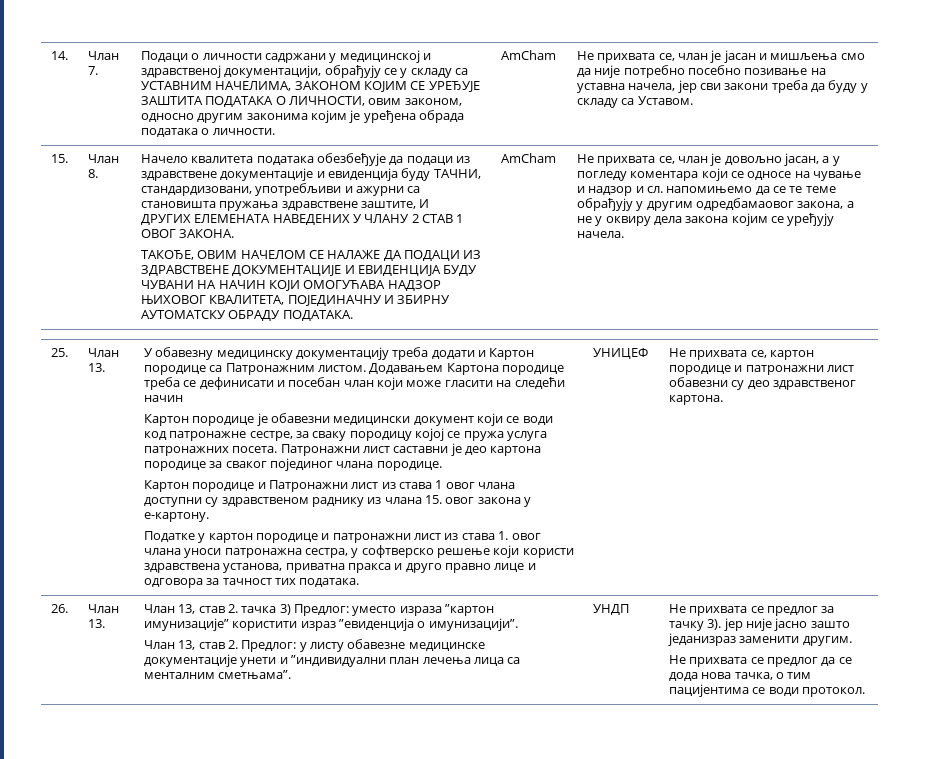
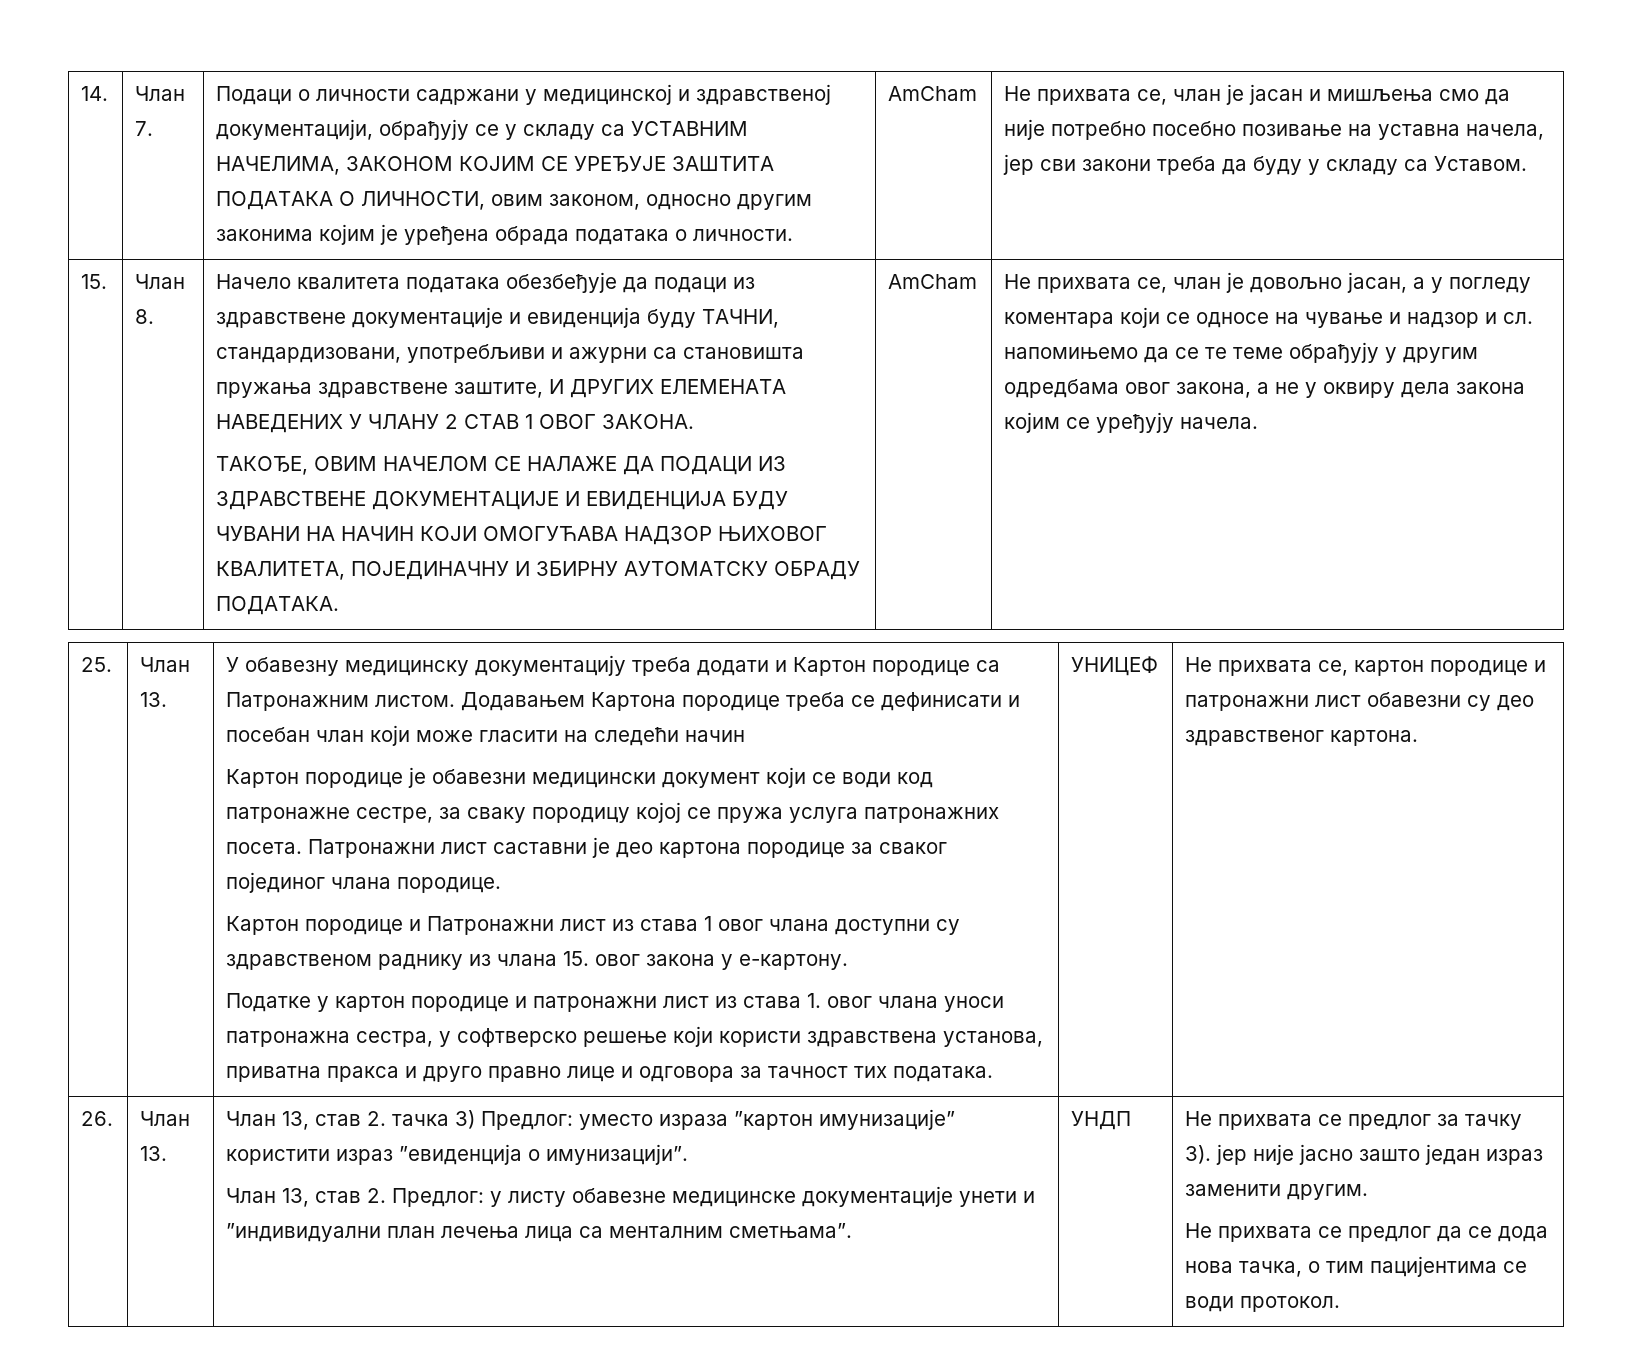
- Не прихвата се, члан је довољно јасан, а у погледу коментара који се односе на чување и надзор и сл. напомињемо да се те теме обрађују у другим одредбамаовог закона, а не у оквиру дела закона којим се уређују начела.
+ Не прихвата се, члан је довољно јасан, а у погледу коментара који се односе на чување и надзор и сл. напомињемо да се те теме обрађују у другим одредбама овог закона, а не у оквиру дела закона којим се уређују начела.
- Не прихвата се предлог за тачку 3). јер није јасно зашто једанизраз заменити другим.
+ Не прихвата се предлог за тачку 3). јер није јасно зашто један израз заменити другим.

